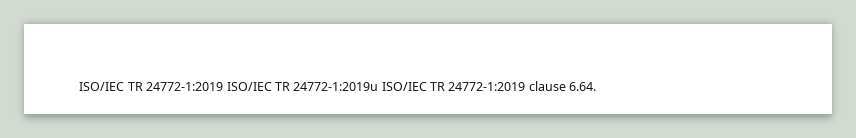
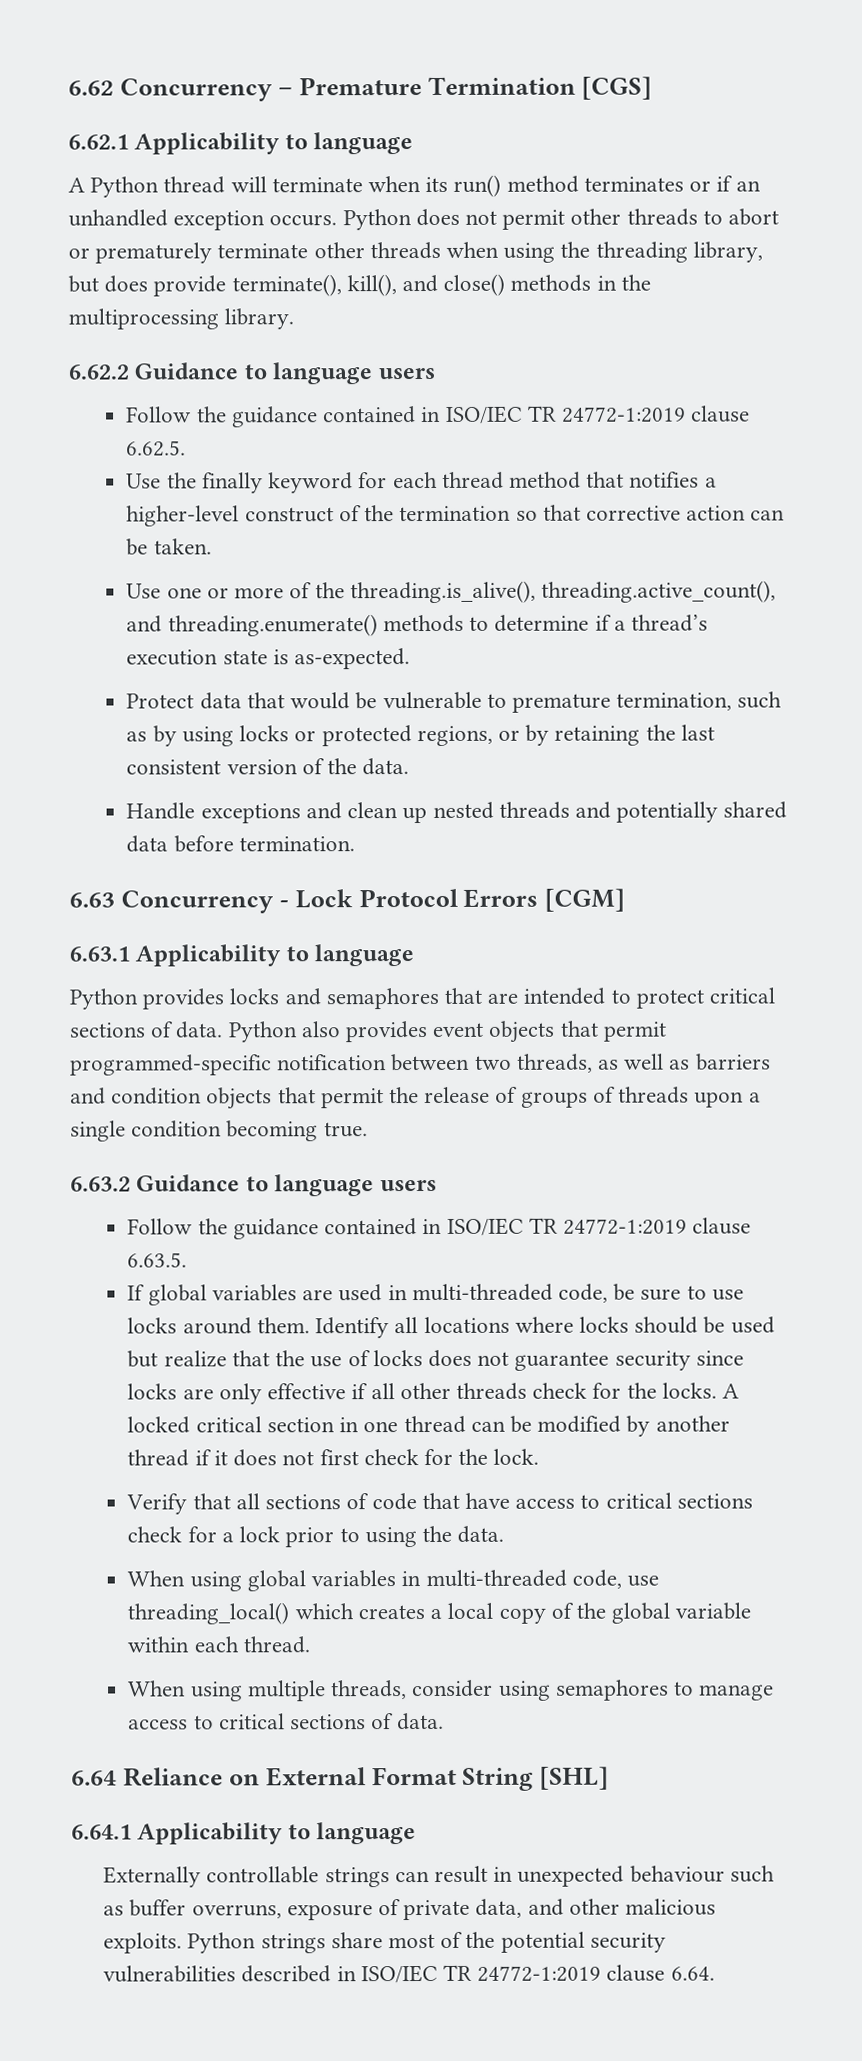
- ISO/IEC TR 24772-1:2019 ISO/IEC TR 24772-1:2019u ISO/IEC TR 24772-1:2019 clause 6.64.
+ 6.62 Concurrency – Premature Termination [CGS]
+ 6.62.1 Applicability to language
+ A Python thread will terminate when its run() method terminates or if an unhandled exception occurs. Python does not permit other threads to abort or prematurely terminate other threads when using the threading library, but does provide terminate(), kill(), and close() methods in the multiprocessing library.
+ 6.62.2 Guidance to language users
+ Follow the guidance contained in ISO/IEC TR 24772-1:2019 clause 6.62.5.
+ Use the finally keyword for each thread method that notifies a higher-level construct of the termination so that corrective action can be taken.
+ Use one or more of the threading.is_alive(), threading.active_count(), and threading.enumerate() methods to determine if a thread’s execution state is as-expected.
+ Protect data that would be vulnerable to premature termination, such as by using locks or protected regions, or by retaining the last consistent version of the data.
+ Handle exceptions and clean up nested threads and potentially shared data before termination.
+ 6.63 Concurrency - Lock Protocol Errors [CGM]
+ 6.63.1 Applicability to language
+ Python provides locks and semaphores that are intended to protect critical sections of data. Python also provides event objects that permit programmed-specific notification between two threads, as well as barriers and condition objects that permit the release of groups of threads upon a single condition becoming true.
+ 6.63.2 Guidance to language users
+ Follow the guidance contained in ISO/IEC TR 24772-1:2019 clause 6.63.5.
+ If global variables are used in multi-threaded code, be sure to use locks around them. Identify all locations where locks should be used but realize that the use of locks does not guarantee security since locks are only effective if all other threads check for the locks. A locked critical section in one thread can be modified by another thread if it does not first check for the lock.
+ Verify that all sections of code that have access to critical sections check for a lock prior to using the data.
+ When using global variables in multi-threaded code, use threading_local() which creates a local copy of the global variable within each thread.
+ When using multiple threads, consider using semaphores to manage access to critical sections of data.
+ 6.64 Reliance on External Format String [SHL]
+ 6.64.1 Applicability to language
+ Externally controllable strings can result in unexpected behaviour such as buffer overruns, exposure of private data, and other malicious exploits. Python strings share most of the potential security vulnerabilities described in ISO/IEC TR 24772-1:2019 clause 6.64.

